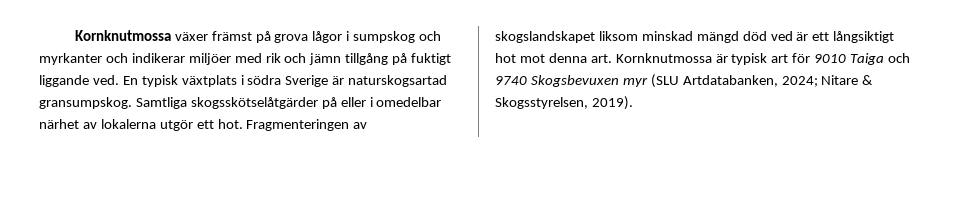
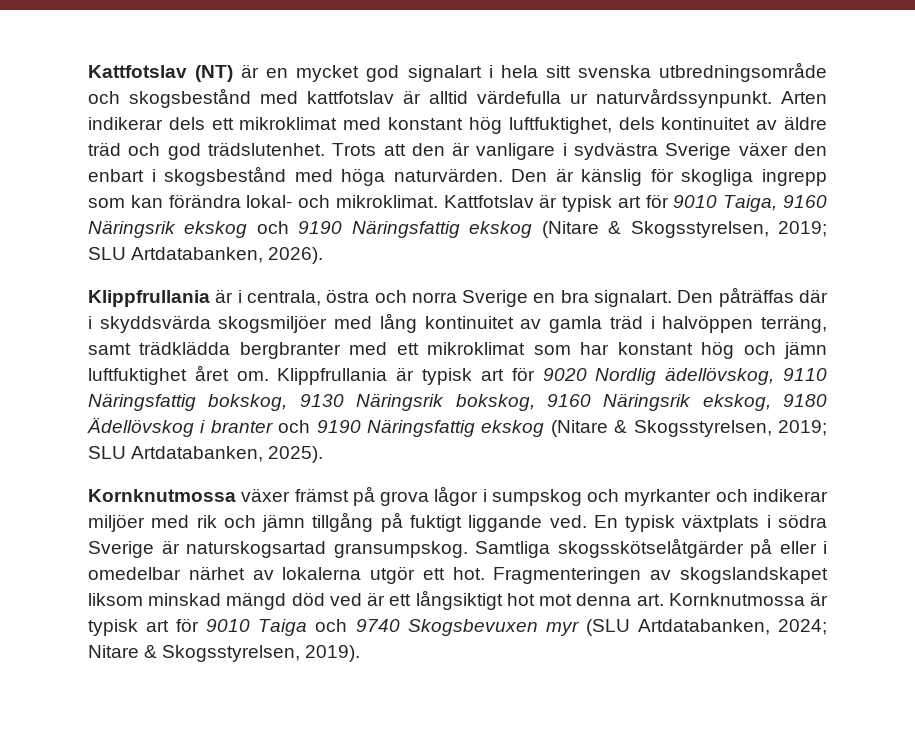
+ Kattfotslav (NT) är en mycket god signalart i hela sitt svenska utbredningsområde och skogsbestånd med kattfotslav är alltid värdefulla ur naturvårdssynpunkt. Arten indikerar dels ett mikroklimat med konstant hög luftfuktighet, dels kontinuitet av äldre träd och god trädslutenhet. Trots att den är vanligare i sydvästra Sverige växer den enbart i skogsbestånd med höga naturvärden. Den är känslig för skogliga ingrepp som kan förändra lokal- och mikroklimat. Kattfotslav är typisk art för 9010 Taiga, 9160 Näringsrik ekskog och 9190 Näringsfattig ekskog (Nitare & Skogsstyrelsen, 2019; SLU Artdatabanken, 2026).
+ Klippfrullania är i centrala, östra och norra Sverige en bra signalart. Den påträffas där i skyddsvärda skogsmiljöer med lång kontinuitet av gamla träd i halvöppen terräng, samt trädklädda bergbranter med ett mikroklimat som har konstant hög och jämn luftfuktighet året om. Klippfrullania är typisk art för 9020 Nordlig ädellövskog, 9110 Näringsfattig bokskog, 9130 Näringsrik bokskog, 9160 Näringsrik ekskog, 9180 Ädellövskog i branter och 9190 Näringsfattig ekskog (Nitare & Skogsstyrelsen, 2019; SLU Artdatabanken, 2025).

